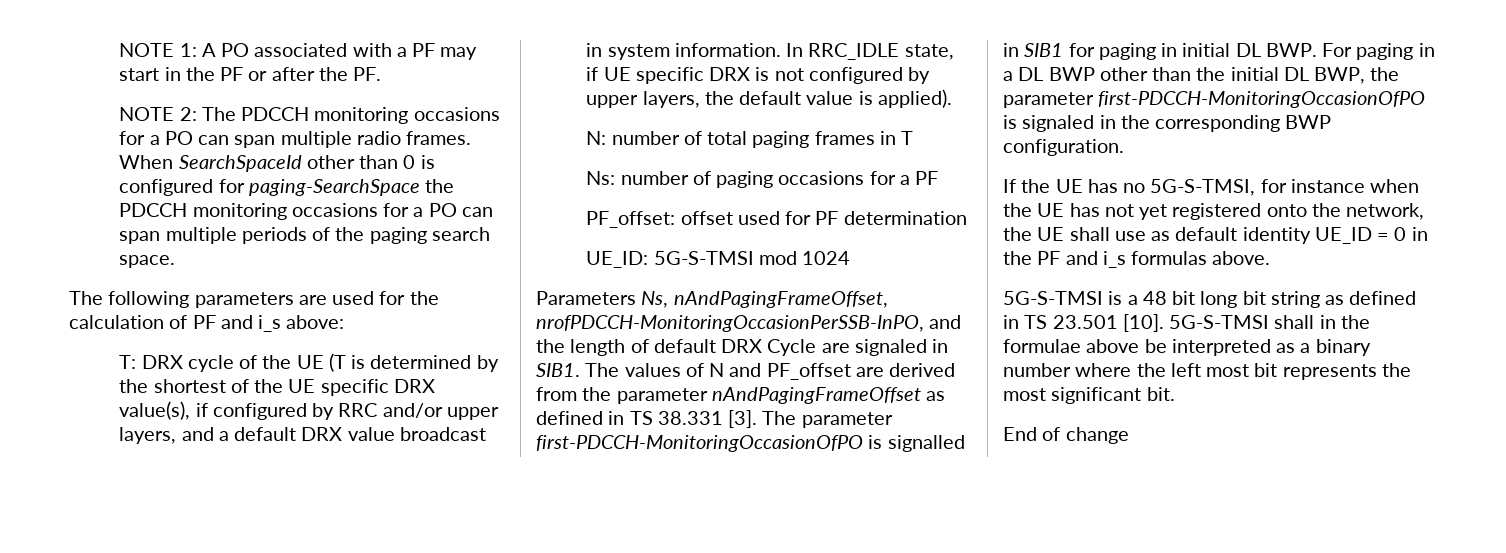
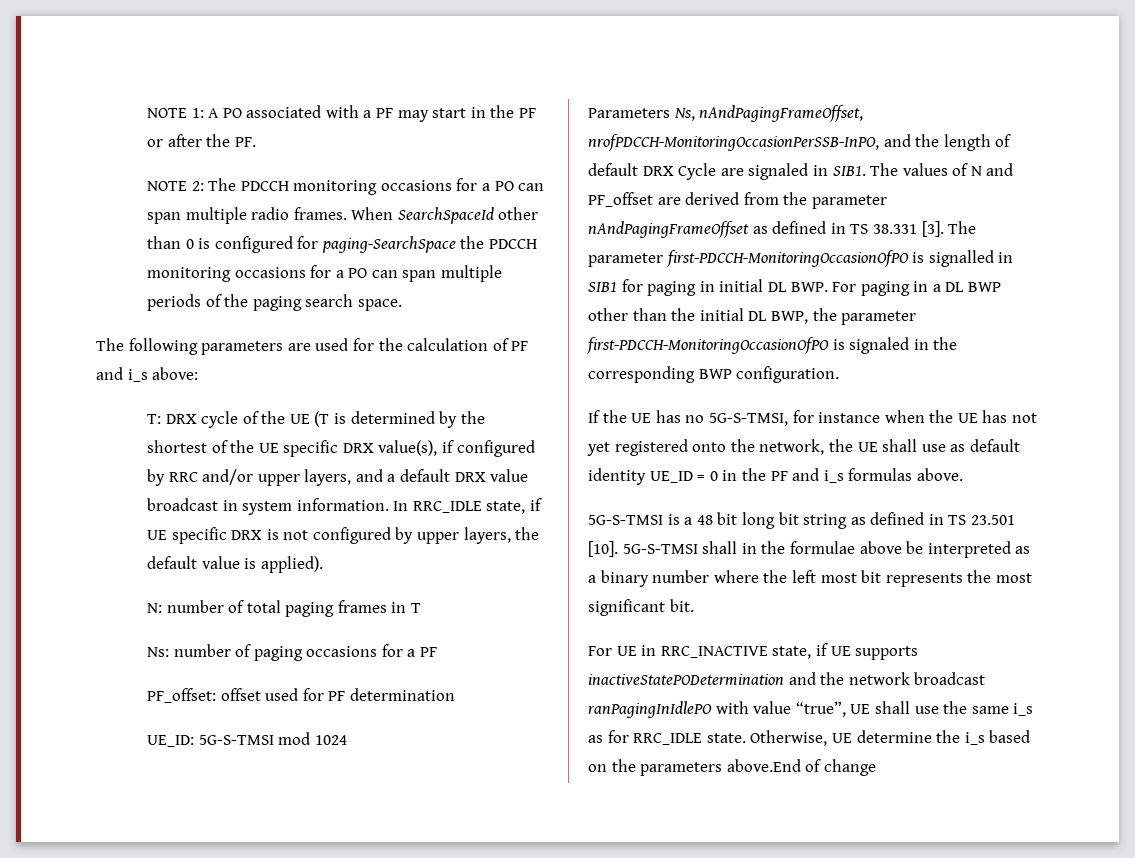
- End of change
+ For UE in RRC_INACTIVE state, if UE supports inactiveStatePODetermination and the network broadcast ranPagingInIdlePO with value “true”, UE shall use the same i_s as for RRC_IDLE state. Otherwise, UE determine the i_s based on the parameters above.End of change

